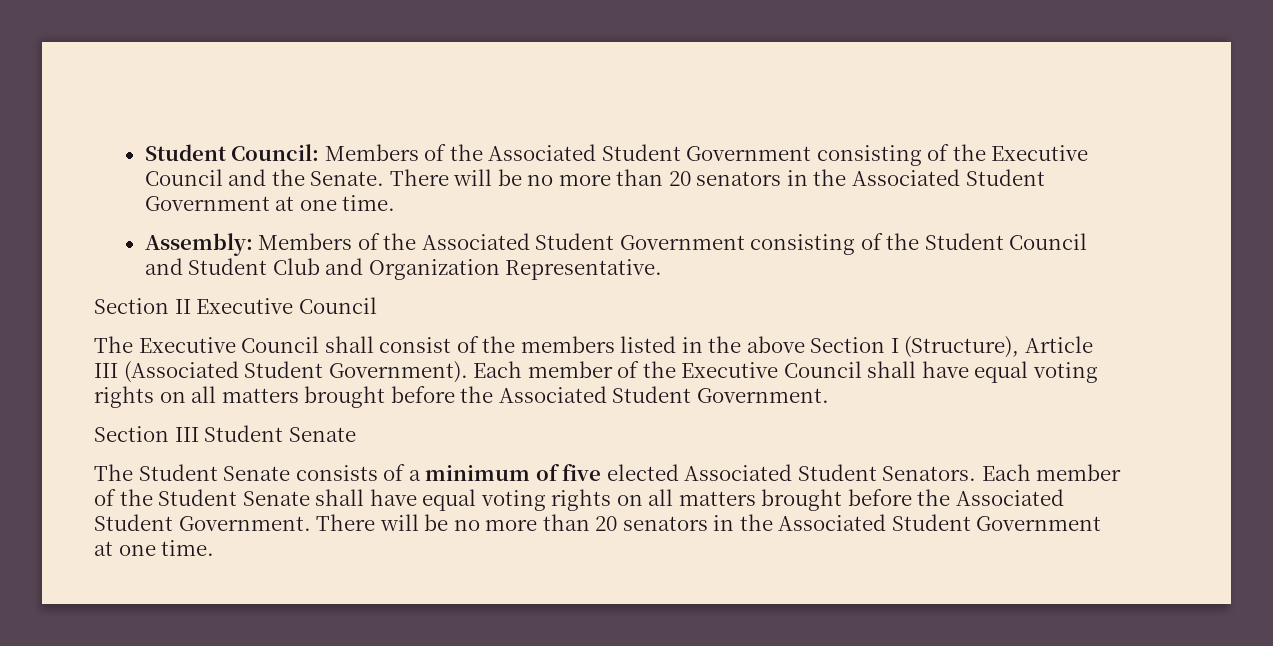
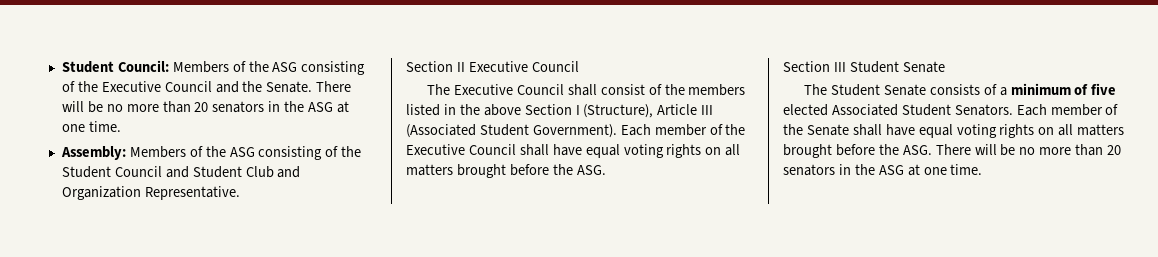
- Student Council: Members of the Associated Student Government consisting of the Executive Council and the Senate. There will be no more than 20 senators in the Associated Student Government at one time.
+ Student Council: Members of the ASG consisting of the Executive Council and the Senate. There will be no more than 20 senators in the ASG at one time.
- Assembly: Members of the Associated Student Government consisting of the Student Council and Student Club and Organization Representative.
+ Assembly: Members of the ASG consisting of the Student Council and Student Club and Organization Representative.
- Each member of the Executive Council shall have equal voting rights on all matters brought before the Associated Student Government.
+ Each member of the Executive Council shall have equal voting rights on all matters brought before the ASG.
- Each member of the Student Senate shall have equal voting rights on all matters brought before the Associated Student Government. There will be no more than 20 senators in the Associated Student Government at one time.
+ Each member of the Senate shall have equal voting rights on all matters brought before the ASG. There will be no more than 20 senators in the ASG at one time.

